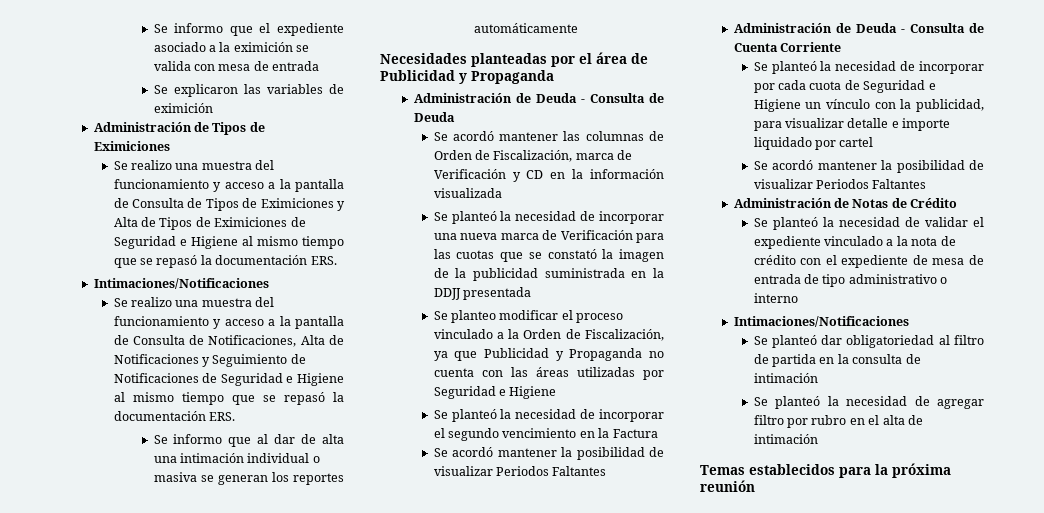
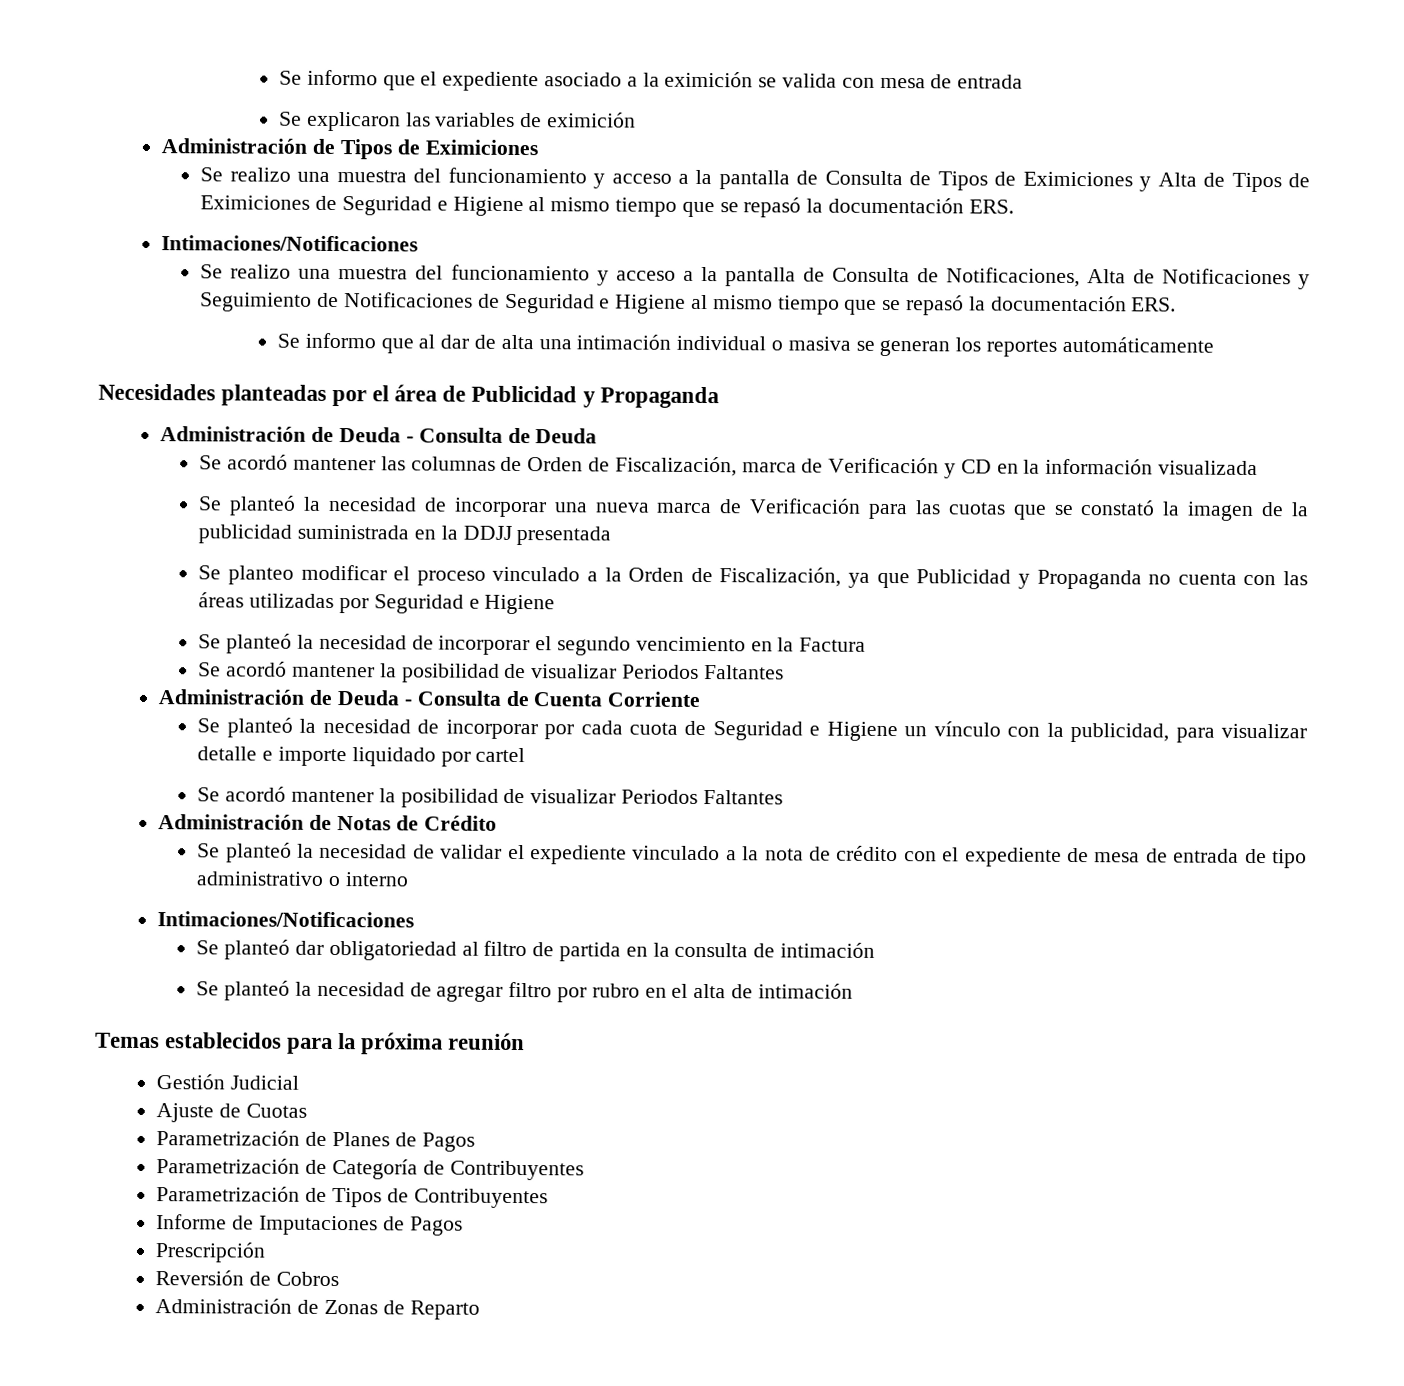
+ Gestión Judicial
+ Ajuste de Cuotas
+ Parametrización de Planes de Pagos
+ Parametrización de Categoría de Contribuyentes
+ Parametrización de Tipos de Contribuyentes
+ Informe de Imputaciones de Pagos
+ Prescripción
+ Reversión de Cobros
+ Administración de Zonas de Reparto

